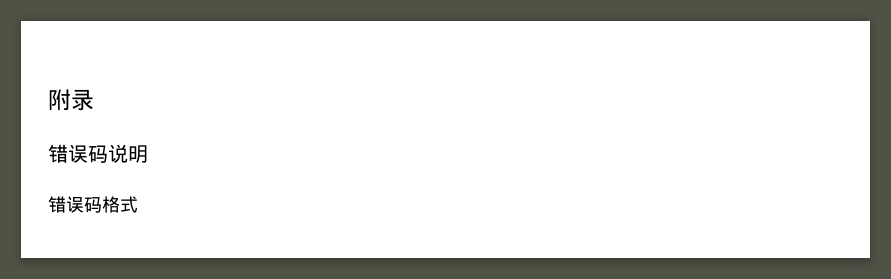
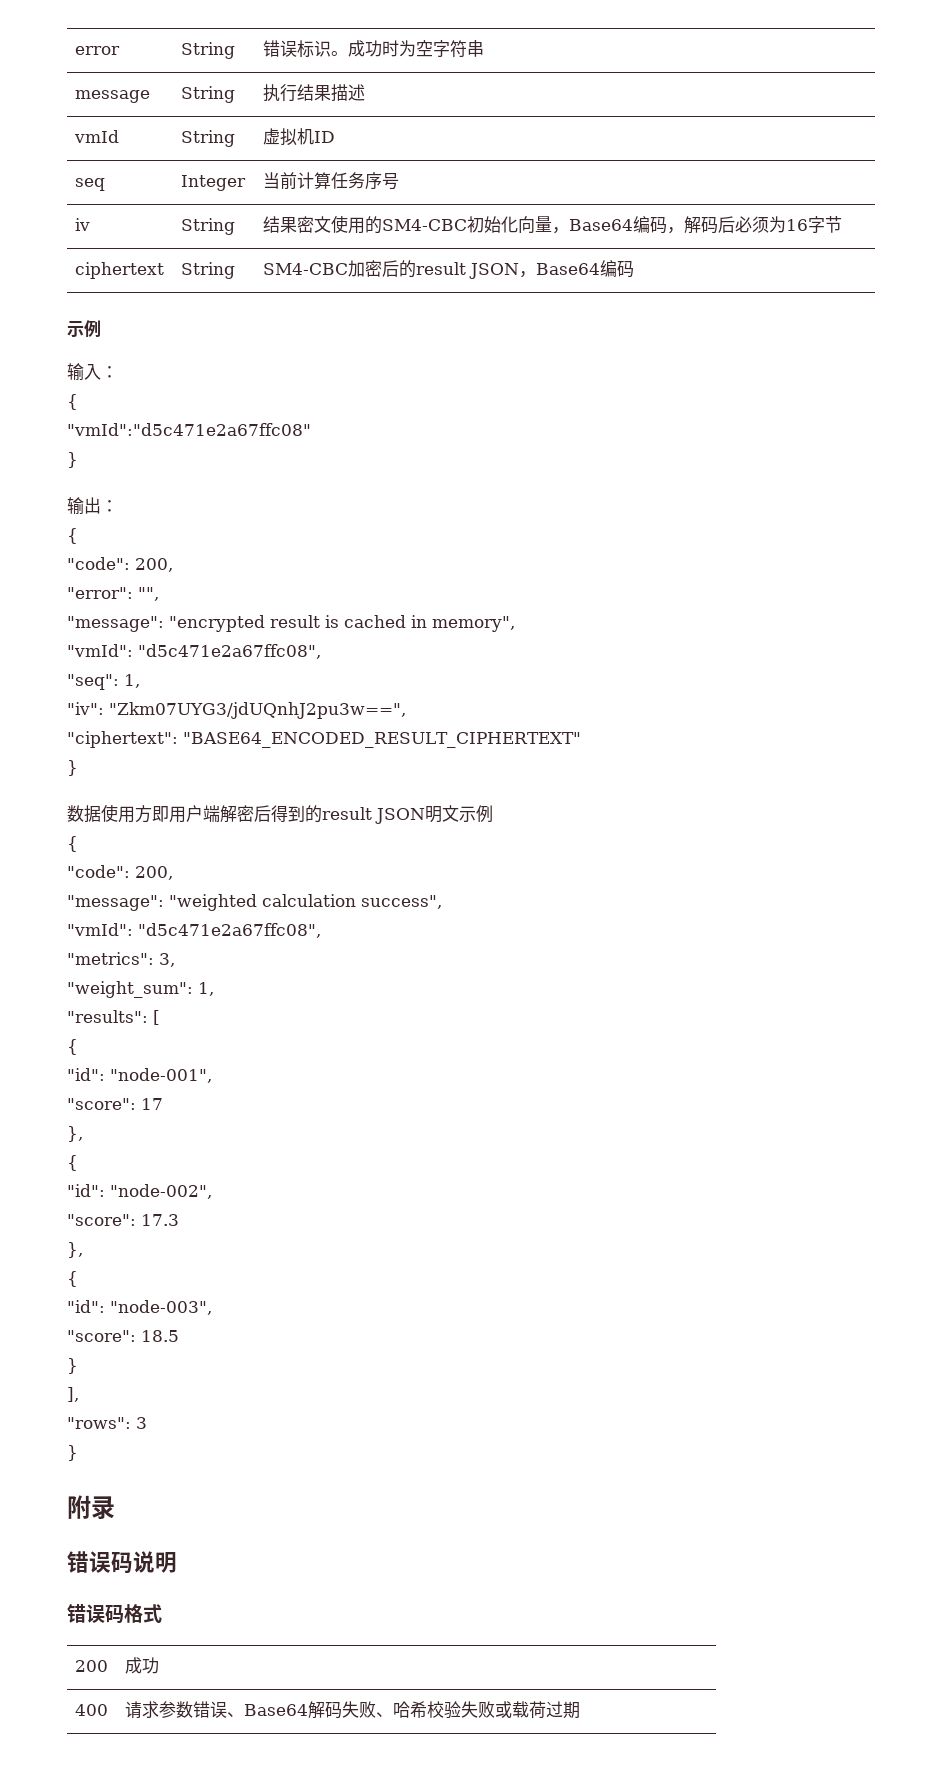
+ error | String | 错误标识。成功时为空字符串
+ message | String | 执行结果描述
+ vmId | String | 虚拟机ID
+ seq | Integer | 当前计算任务序号
+ iv | String | 结果密文使用的SM4-CBC初始化向量，Base64编码，解码后必须为16字节
+ ciphertext | String | SM4-CBC加密后的result JSON，Base64编码
+ 示例
+ 输入：
+ {
+ "vmId":"d5c471e2a67ffc08"
+ }
+ 输出：
+ {
+ "code": 200,
+ "error": "",
+ "message": "encrypted result is cached in memory",
+ "vmId": "d5c471e2a67ffc08",
+ "seq": 1,
+ "iv": "Zkm07UYG3/jdUQnhJ2pu3w==",
+ "ciphertext": "BASE64_ENCODED_RESULT_CIPHERTEXT"
+ }
+ 数据使用方即用户端解密后得到的result JSON明文示例
+ {
+ "code": 200,
+ "message": "weighted calculation success",
+ "vmId": "d5c471e2a67ffc08",
+ "metrics": 3,
+ "weight_sum": 1,
+ "results": [
+ {
+ "id": "node-001",
+ "score": 17
+ },
+ {
+ "id": "node-002",
+ "score": 17.3
+ },
+ {
+ "id": "node-003",
+ "score": 18.5
+ }
+ ],
+ "rows": 3
+ }
+ 200 | 成功
+ 400 | 请求参数错误、Base64解码失败、哈希校验失败或载荷过期

